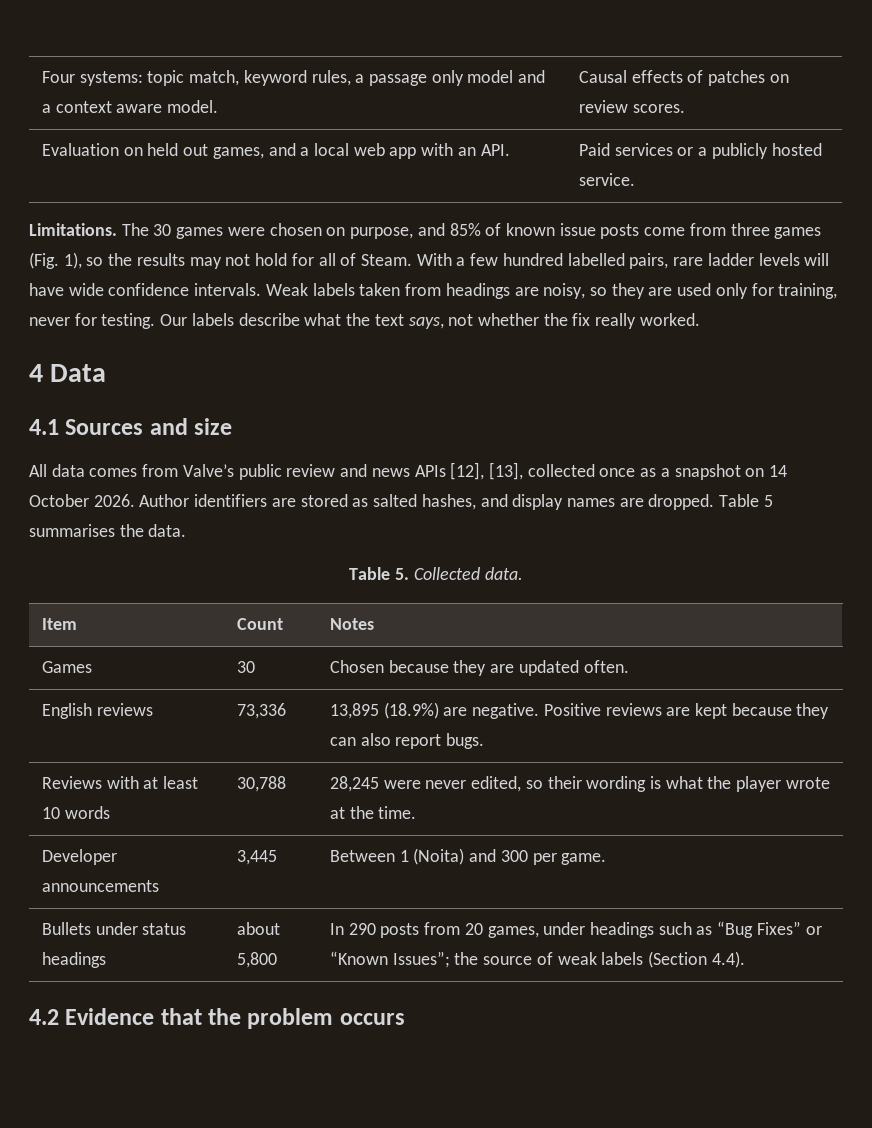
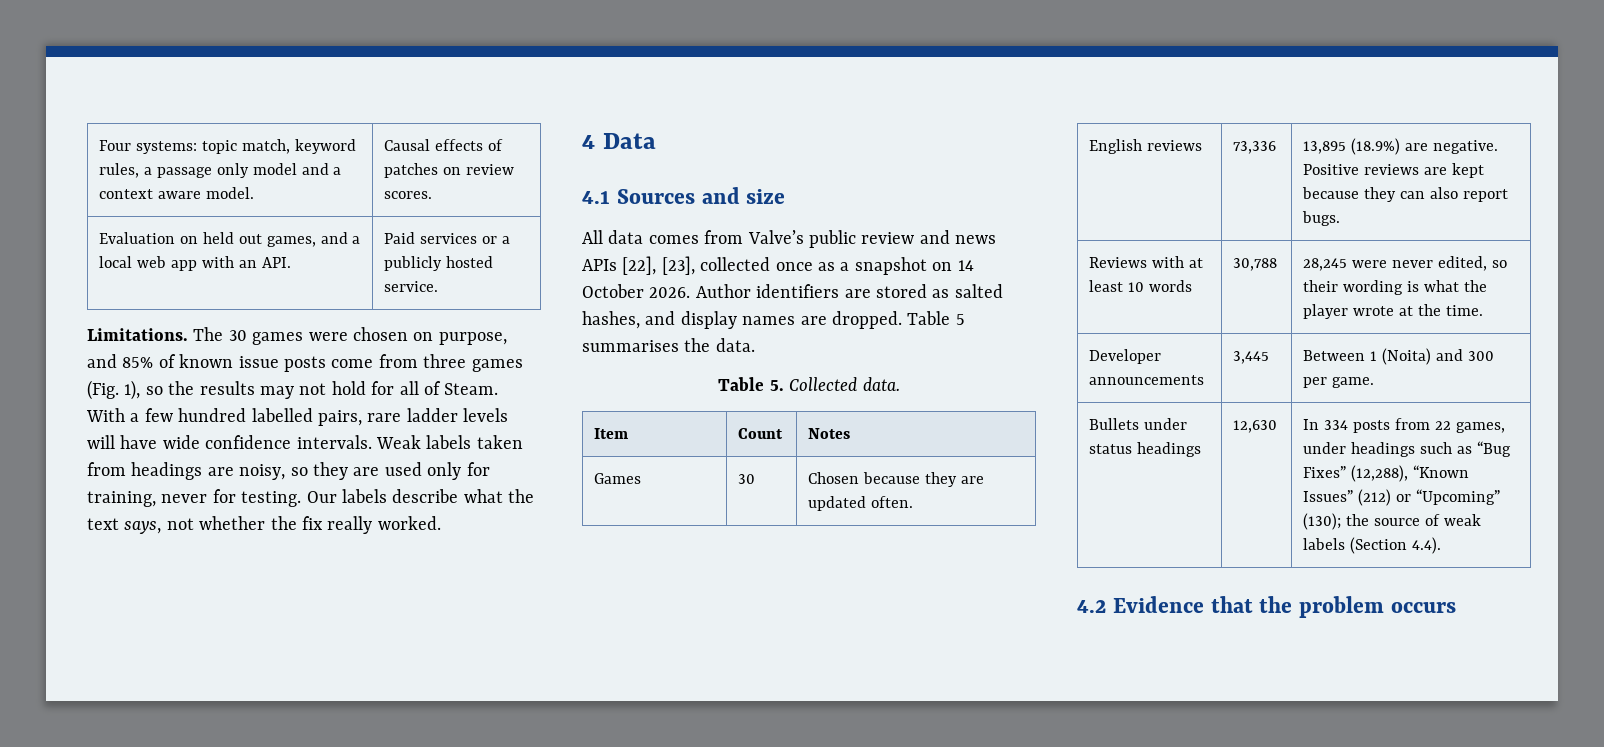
- All data comes from Valve’s public review and news APIs [12], [13], collected once as a snapshot on 14 October 2026.
+ All data comes from Valve’s public review and news APIs [22], [23], collected once as a snapshot on 14 October 2026.
- Bullets under status headings | about 5,800 | In 290 posts from 20 games, under headings such as “Bug Fixes” or “Known Issues”; the source of weak labels (Section 4.4).
+ Bullets under status headings | 12,630 | In 334 posts from 22 games, under headings such as “Bug Fixes” (12,288), “Known Issues” (212) or “Upcoming” (130); the source of weak labels (Section 4.4).

